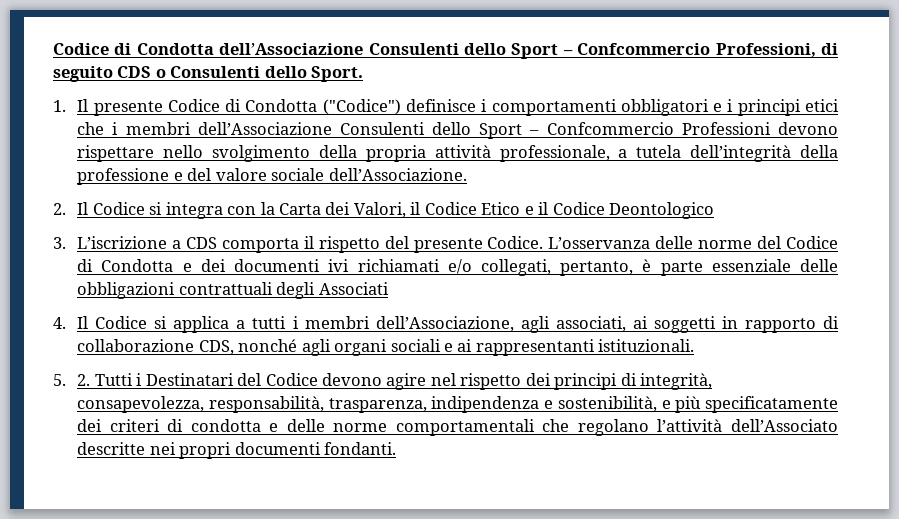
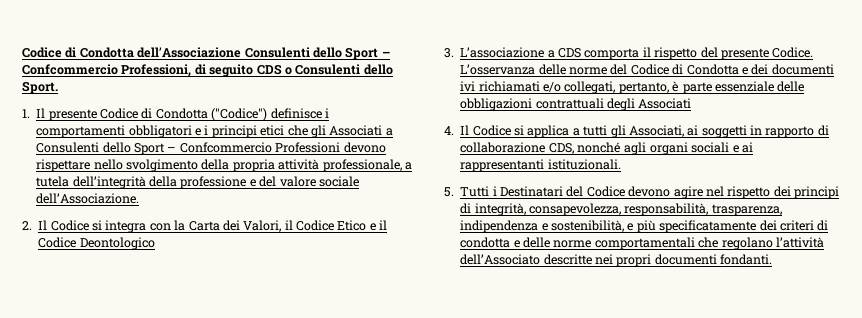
- 1. Il presente Codice di Condotta ("Codice") definisce i comportamenti obbligatori e i principi etici che i membri dell’Associazione Consulenti dello Sport – Confcommercio Professioni devono rispettare nello svolgimento della propria attività professionale, a tutela dell’integrità della professione e del valore sociale dell’Associazione.
+ 1. Il presente Codice di Condotta ("Codice") definisce i comportamenti obbligatori e i principi etici che gli Associati a Consulenti dello Sport – Confcommercio Professioni devono rispettare nello svolgimento della propria attività professionale, a tutela dell’integrità della professione e del valore sociale dell’Associazione.
- 3. L’iscrizione a CDS comporta il rispetto del presente Codice.
+ 3. L’associazione a CDS comporta il rispetto del presente Codice.
- 4. Il Codice si applica a tutti i membri dell’Associazione, agli associati, ai soggetti in rapporto di collaborazione CDS, nonché agli organi sociali e ai rappresentanti istituzionali.
+ 4. Il Codice si applica a tutti gli Associati, ai soggetti in rapporto di collaborazione CDS, nonché agli organi sociali e ai rappresentanti istituzionali.
- 5. 2. Tutti i Destinatari del Codice devono agire nel rispetto dei principi di integrità, consapevolezza, responsabilità, trasparenza, indipendenza e sostenibilità, e più specificatamente dei criteri di condotta e delle norme comportamentali che regolano l’attività dell’Associato descritte nei propri documenti fondanti.
+ 5. Tutti i Destinatari del Codice devono agire nel rispetto dei principi di integrità, consapevolezza, responsabilità, trasparenza, indipendenza e sostenibilità, e più specificatamente dei criteri di condotta e delle norme comportamentali che regolano l’attività dell’Associato descritte nei propri documenti fondanti.

